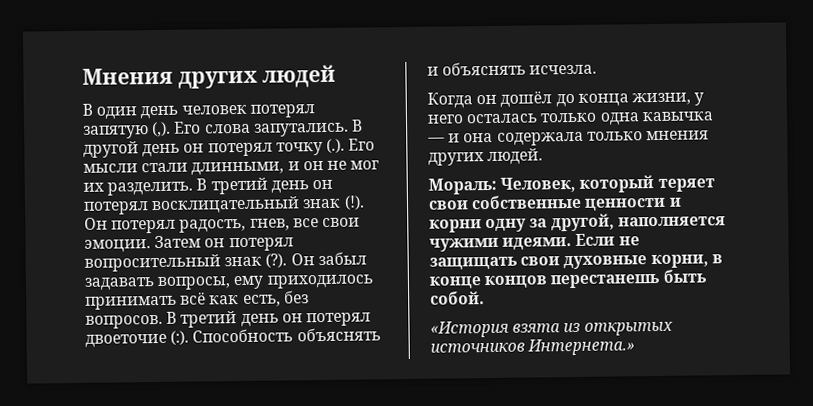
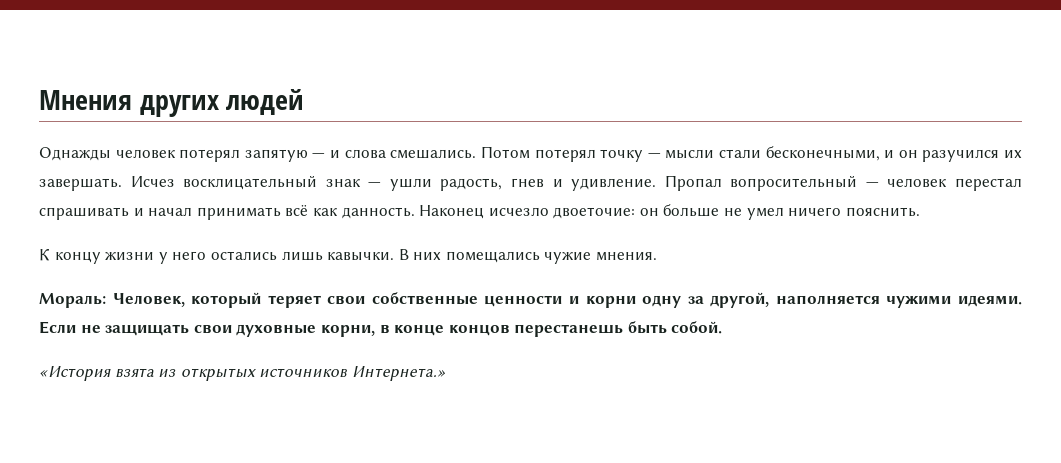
- В один день человек потерял запятую (,). Его слова запутались. В другой день он потерял точку (.). Его мысли стали длинными, и он не мог их разделить. В третий день он потерял восклицательный знак (!). Он потерял радость, гнев, все свои эмоции. Затем он потерял вопросительный знак (?). Он забыл задавать вопросы, ему приходилось принимать всё как есть, без вопросов. В третий день он потерял двоеточие (:). Способность объяснять и объяснять исчезла.
- Когда он дошёл до конца жизни, у него осталась только одна кавычка — и она содержала только мнения других людей.
+ Однажды человек потерял запятую — и слова смешались. Потом потерял точку — мысли стали бесконечными, и он разучился их завершать. Исчез восклицательный знак — ушли радость, гнев и удивление. Пропал вопросительный — человек перестал спрашивать и начал принимать всё как данность. Наконец исчезло двоеточие: он больше не умел ничего пояснить.
+ К концу жизни у него остались лишь кавычки. В них помещались чужие мнения.

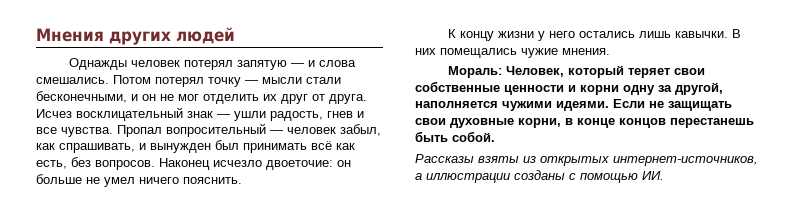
- Потом потерял точку — мысли стали бесконечными, и он разучился их завершать.
+ Потом потерял точку — мысли стали бесконечными, и он не мог отделить их друг от друга.
- Исчез восклицательный знак — ушли радость, гнев и удивление.
+ Исчез восклицательный знак — ушли радость, гнев и все чувства.
- Пропал вопросительный — человек перестал спрашивать и начал принимать всё как данность.
+ Пропал вопросительный — человек забыл, как спрашивать, и вынужден был принимать всё как есть, без вопросов.
- «История взята из открытых источников Интернета.»
+ Рассказы взяты из открытых интернет-источников, а иллюстрации созданы с помощью ИИ.

